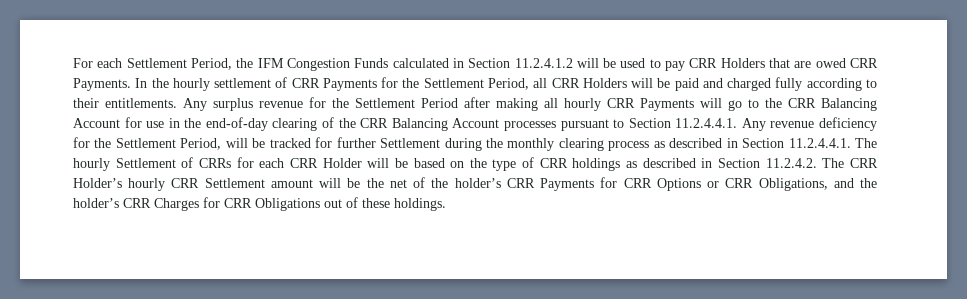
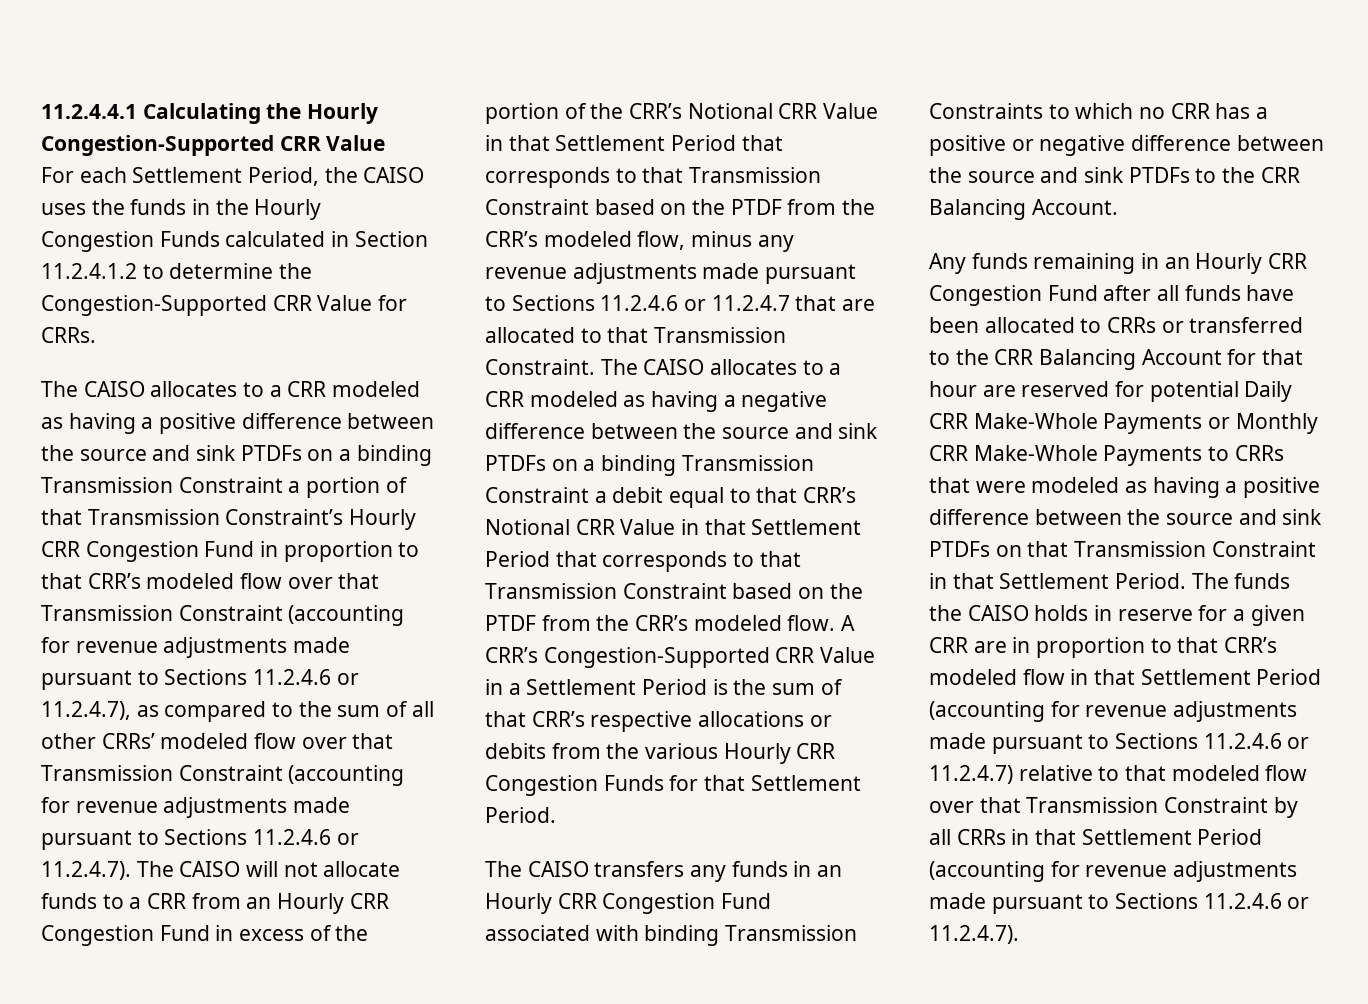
+ 11.2.4.4.1 Calculating the Hourly Congestion-Supported CRR Value
- For each Settlement Period, the IFM Congestion Funds calculated in Section 11.2.4.1.2 will be used to pay CRR Holders that are owed CRR Payments. In the hourly settlement of CRR Payments for the Settlement Period, all CRR Holders will be paid and charged fully according to their entitlements. Any surplus revenue for the Settlement Period after making all hourly CRR Payments will go to the CRR Balancing Account for use in the end-of-day clearing of the CRR Balancing Account processes pursuant to Section 11.2.4.4.1. Any revenue deficiency for the Settlement Period, will be tracked for further Settlement during the monthly clearing process as described in Section 11.2.4.4.1. The hourly Settlement of CRRs for each CRR Holder will be based on the type of CRR holdings as described in Section 11.2.4.2. The CRR Holder’s hourly CRR Settlement amount will be the net of the holder’s CRR Payments for CRR Options or CRR Obligations, and the holder’s CRR Charges for CRR Obligations out of these holdings.
+ For each Settlement Period, the CAISO uses the funds in the Hourly Congestion Funds calculated in Section 11.2.4.1.2 to determine the Congestion-Supported CRR Value for CRRs.
+ The CAISO allocates to a CRR modeled as having a positive difference between the source and sink PTDFs on a binding Transmission Constraint a portion of that Transmission Constraint’s Hourly CRR Congestion Fund in proportion to that CRR’s modeled flow over that Transmission Constraint (accounting for revenue adjustments made pursuant to Sections 11.2.4.6 or 11.2.4.7), as compared to the sum of all other CRRs’ modeled flow over that Transmission Constraint (accounting for revenue adjustments made pursuant to Sections 11.2.4.6 or 11.2.4.7). The CAISO will not allocate funds to a CRR from an Hourly CRR Congestion Fund in excess of the portion of the CRR’s Notional CRR Value in that Settlement Period that corresponds to that Transmission Constraint based on the PTDF from the CRR’s modeled flow, minus any revenue adjustments made pursuant to Sections 11.2.4.6 or 11.2.4.7 that are allocated to that Transmission Constraint. The CAISO allocates to a CRR modeled as having a negative difference between the source and sink PTDFs on a binding Transmission Constraint a debit equal to that CRR’s Notional CRR Value in that Settlement Period that corresponds to that Transmission Constraint based on the PTDF from the CRR’s modeled flow. A CRR’s Congestion-Supported CRR Value in a Settlement Period is the sum of that CRR’s respective allocations or debits from the various Hourly CRR Congestion Funds for that Settlement Period.
+ The CAISO transfers any funds in an Hourly CRR Congestion Fund associated with binding Transmission Constraints to which no CRR has a positive or negative difference between the source and sink PTDFs to the CRR Balancing Account.
+ Any funds remaining in an Hourly CRR Congestion Fund after all funds have been allocated to CRRs or transferred to the CRR Balancing Account for that hour are reserved for potential Daily CRR Make-Whole Payments or Monthly CRR Make-Whole Payments to CRRs that were modeled as having a positive difference between the source and sink PTDFs on that Transmission Constraint in that Settlement Period. The funds the CAISO holds in reserve for a given CRR are in proportion to that CRR’s modeled flow in that Settlement Period (accounting for revenue adjustments made pursuant to Sections 11.2.4.6 or 11.2.4.7) relative to that modeled flow over that Transmission Constraint by all CRRs in that Settlement Period (accounting for revenue adjustments made pursuant to Sections 11.2.4.6 or 11.2.4.7).

